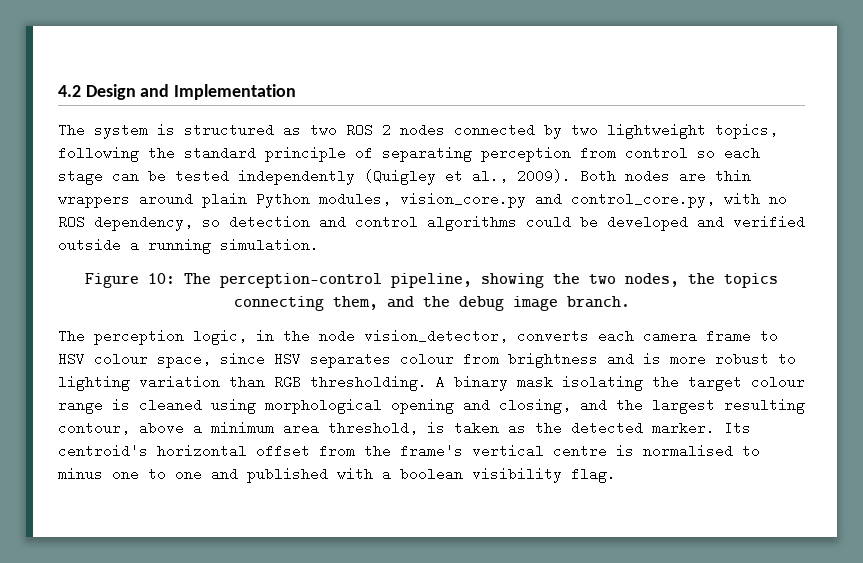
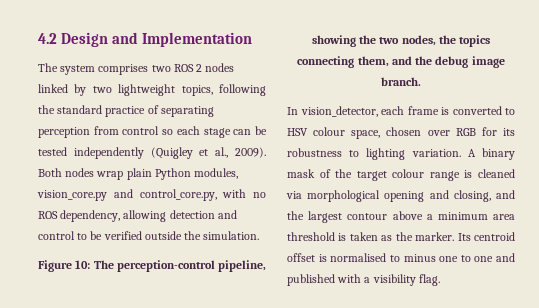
- The system is structured as two ROS 2 nodes connected by two lightweight topics, following the standard principle of separating perception from control so each stage can be tested independently (Quigley et al., 2009).
+ The system comprises two ROS 2 nodes linked by two lightweight topics, following the standard practice of separating perception from control so each stage can be tested independently (Quigley et al., 2009).
- Both nodes are thin wrappers around plain Python modules, vision_core.py and control_core.py, with no ROS dependency, so detection and control algorithms could be developed and verified outside a running simulation.
+ Both nodes wrap plain Python modules, vision_core.py and control_core.py, with no ROS dependency, allowing detection and control to be verified outside the simulation.
- The perception logic, in the node vision_detector, converts each camera frame to HSV colour space, since HSV separates colour from brightness and is more robust to lighting variation than RGB thresholding.
+ In vision_detector, each frame is converted to HSV colour space, chosen over RGB for its robustness to lighting variation.
- A binary mask isolating the target colour range is cleaned using morphological opening and closing, and the largest resulting contour, above a minimum area threshold, is taken as the detected marker.
+ A binary mask of the target colour range is cleaned via morphological opening and closing, and the largest contour above a minimum area threshold is taken as the marker.
- Its centroid's horizontal offset from the frame's vertical centre is normalised to minus one to one and published with a boolean visibility flag.
+ Its centroid offset is normalised to minus one to one and published with a visibility flag.

